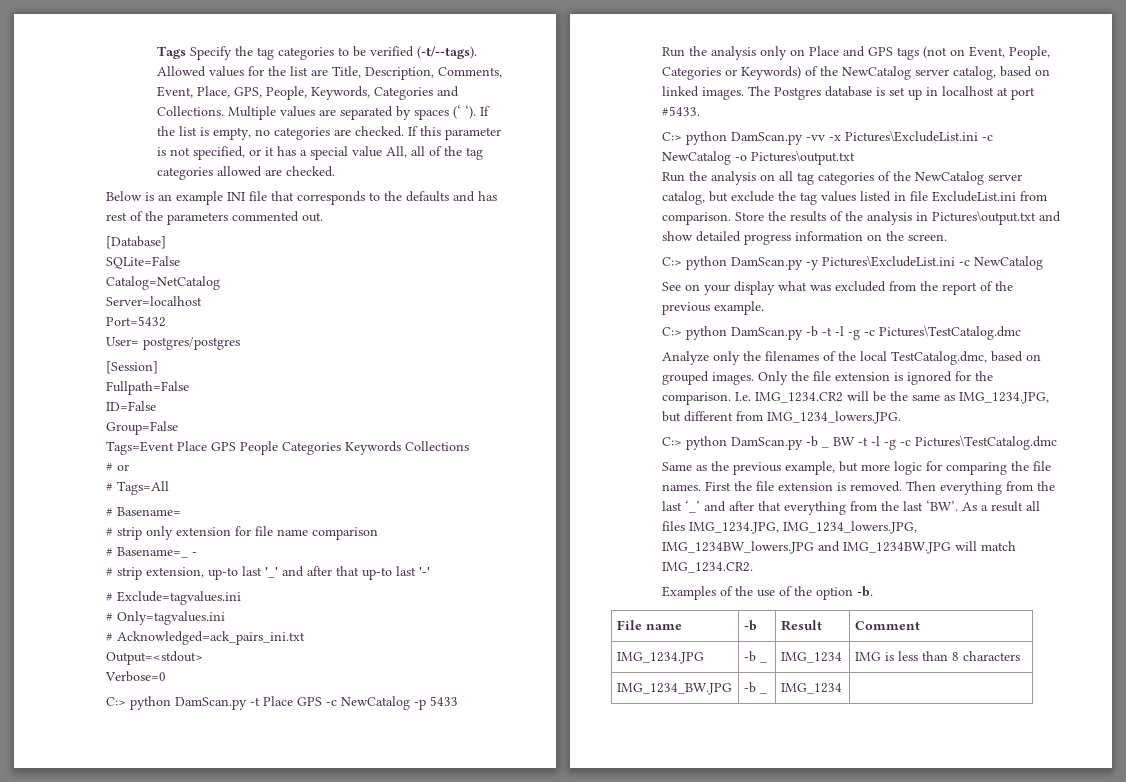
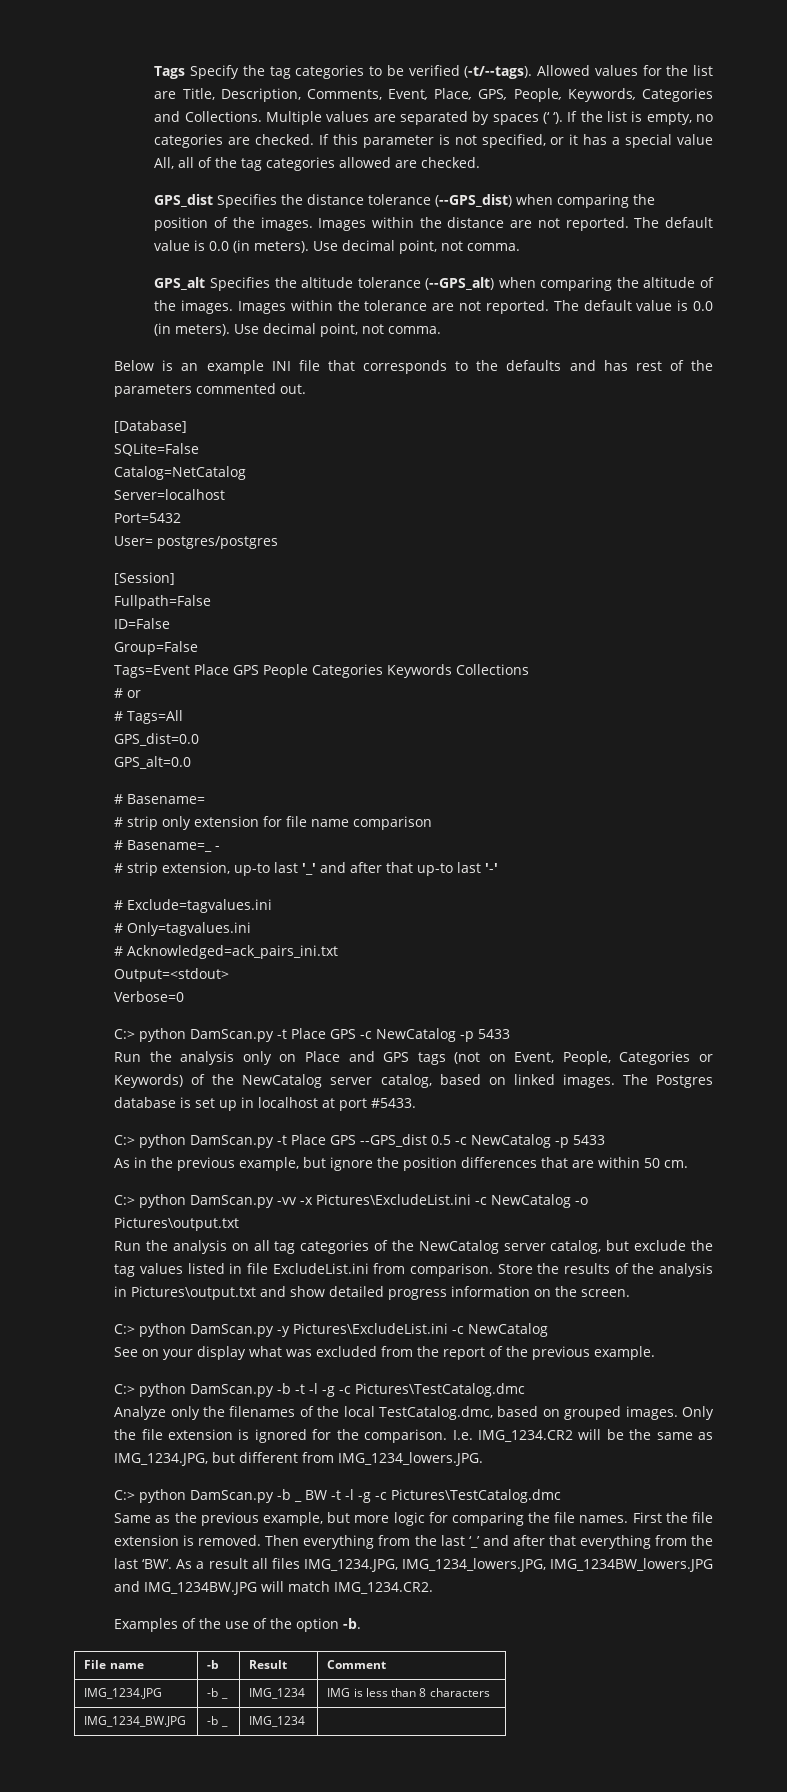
+ GPS_dist Specifies the distance tolerance (--GPS_dist) when comparing the position of the images. Images within the distance are not reported. The default value is 0.0 (in meters). Use decimal point, not comma.
+ GPS_alt Specifies the altitude tolerance (--GPS_alt) when comparing the altitude of the images. Images within the tolerance are not reported. The default value is 0.0 (in meters). Use decimal point, not comma.
+ GPS_dist=0.0
+ GPS_alt=0.0
+ C:> python DamScan.py -t Place GPS --GPS_dist 0.5 -c NewCatalog -p 5433
+ As in the previous example, but ignore the position differences that are within 50 cm.

